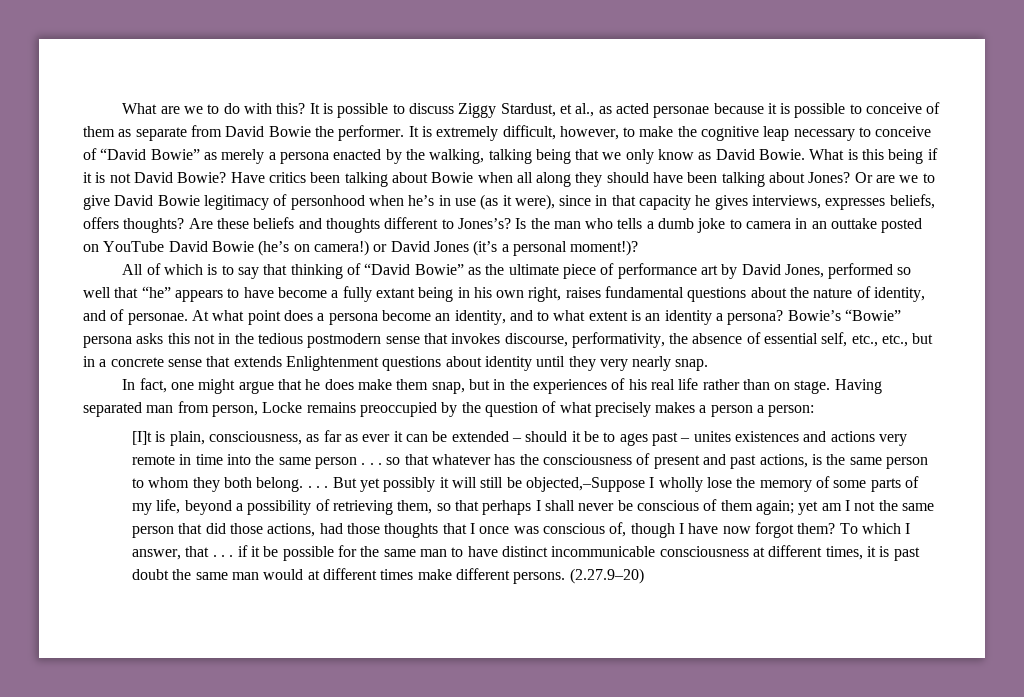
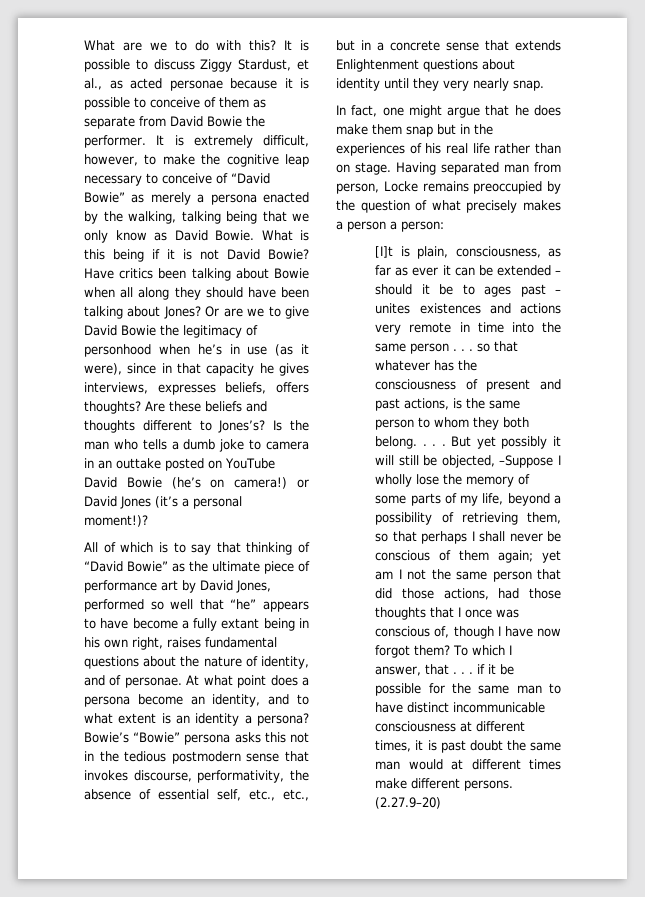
- Or are we to give David Bowie legitimacy of personhood when he’s in use (as it were), since in that capacity he gives interviews, expresses beliefs, offers thoughts?
+ Or are we to give David Bowie the legitimacy of personhood when he’s in use (as it were), since in that capacity he gives interviews, expresses beliefs, offers thoughts?
- In fact, one might argue that he does make them snap, but in the experiences of his real life rather than on stage.
+ In fact, one might argue that he does make them snap but in the experiences of his real life rather than on stage.
- But yet possibly it will still be objected,–Suppose I wholly lose the memory of some parts of my life, beyond a possibility of retrieving them, so that perhaps I shall never be conscious of them again;
+ But yet possibly it will still be objected, –Suppose I wholly lose the memory of some parts of my life, beyond a possibility of retrieving them, so that perhaps I shall never be conscious of them again;

